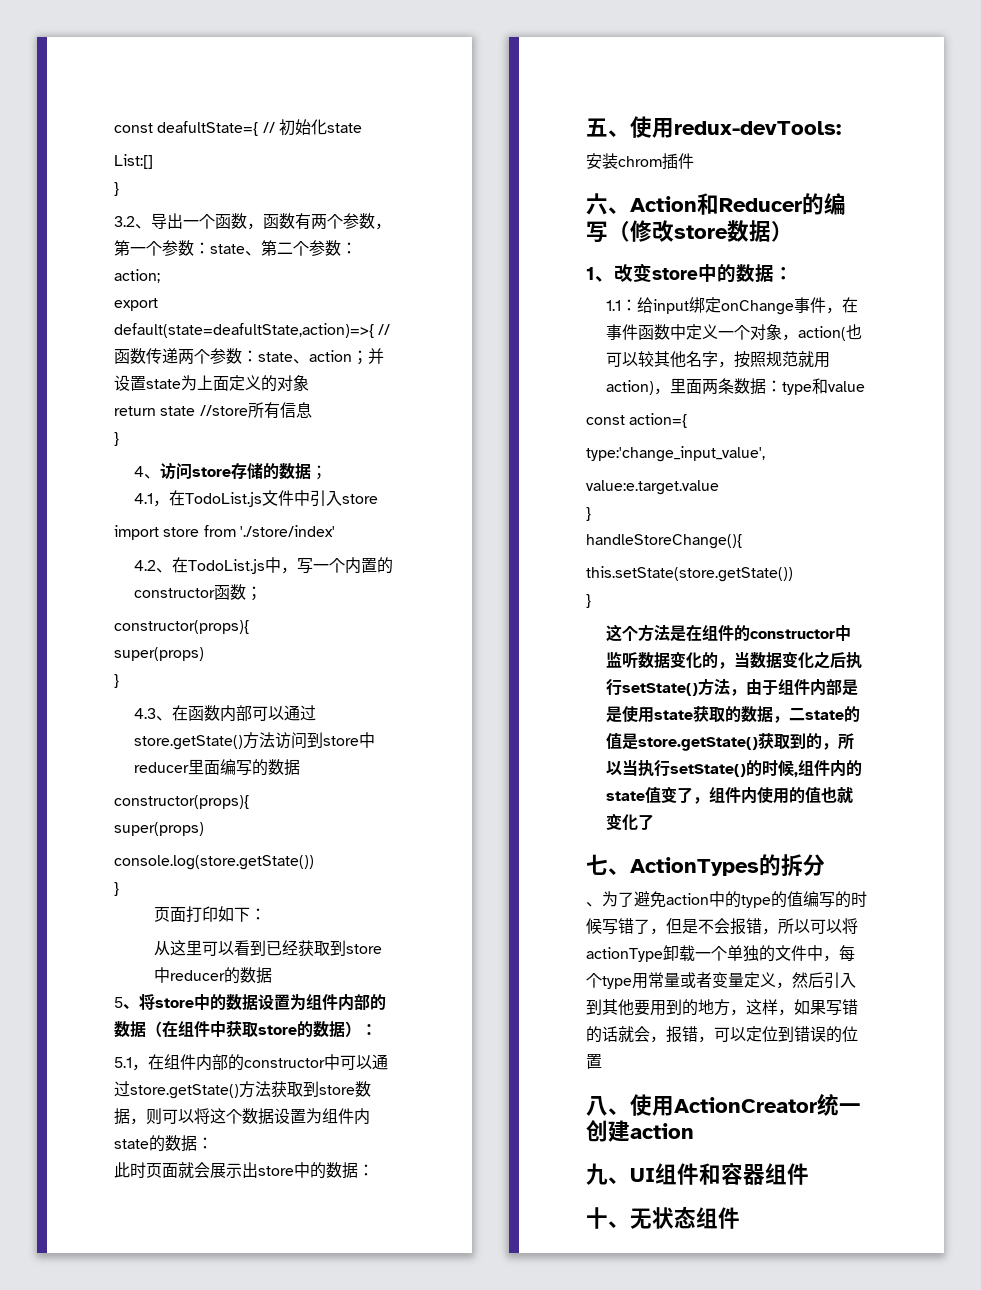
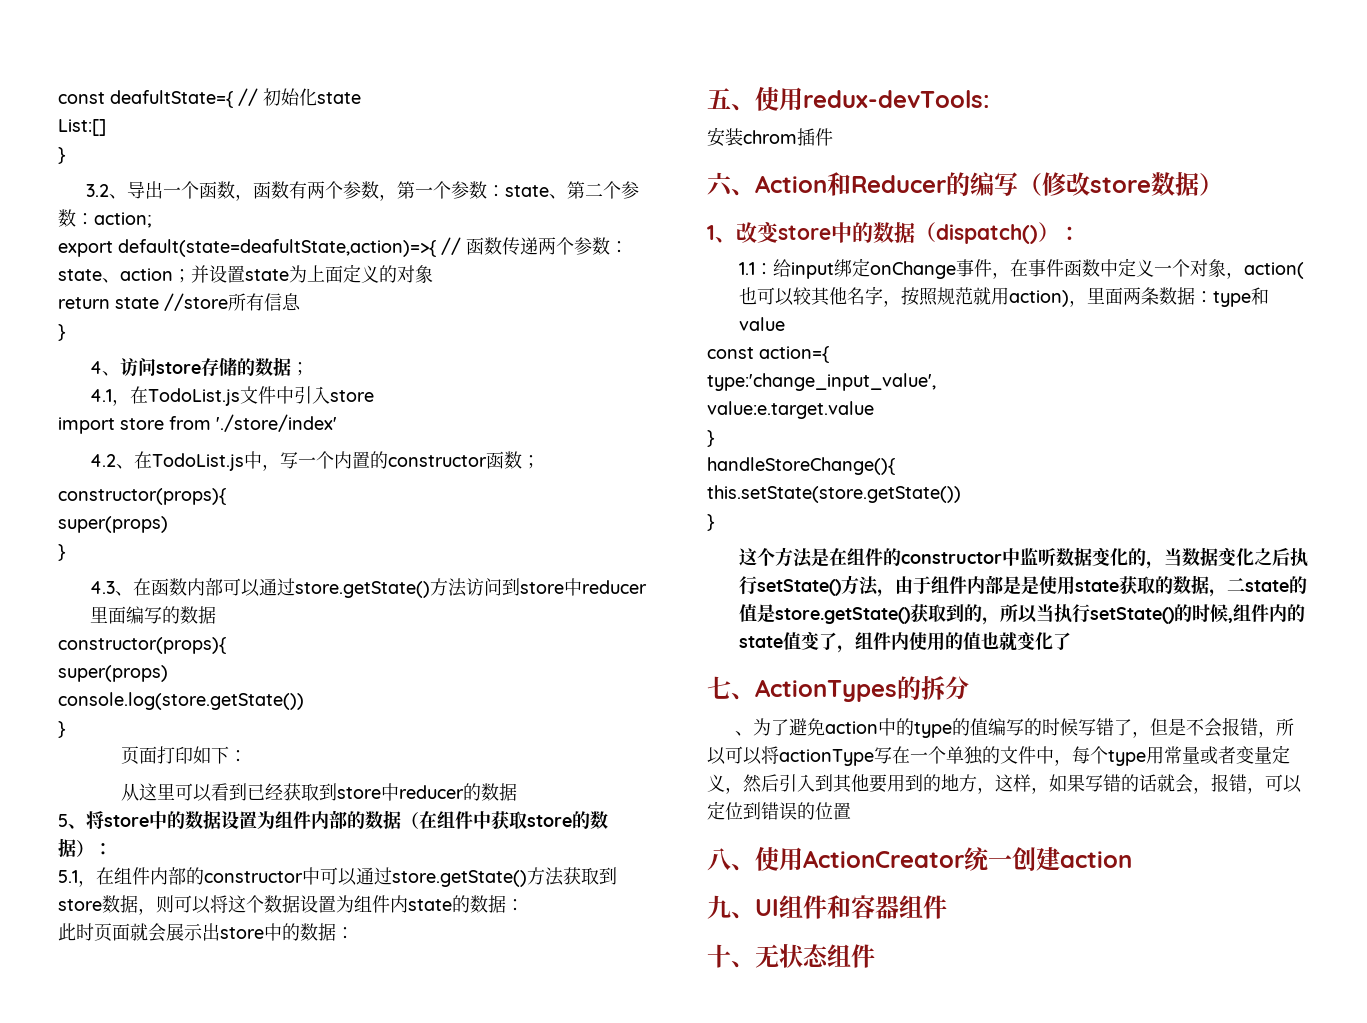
- 1、改变store中的数据：
+ 1、改变store中的数据（dispatch()）：
- 、为了避免action中的type的值编写的时候写错了，但是不会报错，所以可以将actionType卸载一个单独的文件中，每个type用常量或者变量定义，然后引入到其他要用到的地方，这样，如果写错的话就会，报错，可以定位到错误的位置
+ 、为了避免action中的type的值编写的时候写错了，但是不会报错，所以可以将actionType写在一个单独的文件中，每个type用常量或者变量定义，然后引入到其他要用到的地方，这样，如果写错的话就会，报错，可以定位到错误的位置

